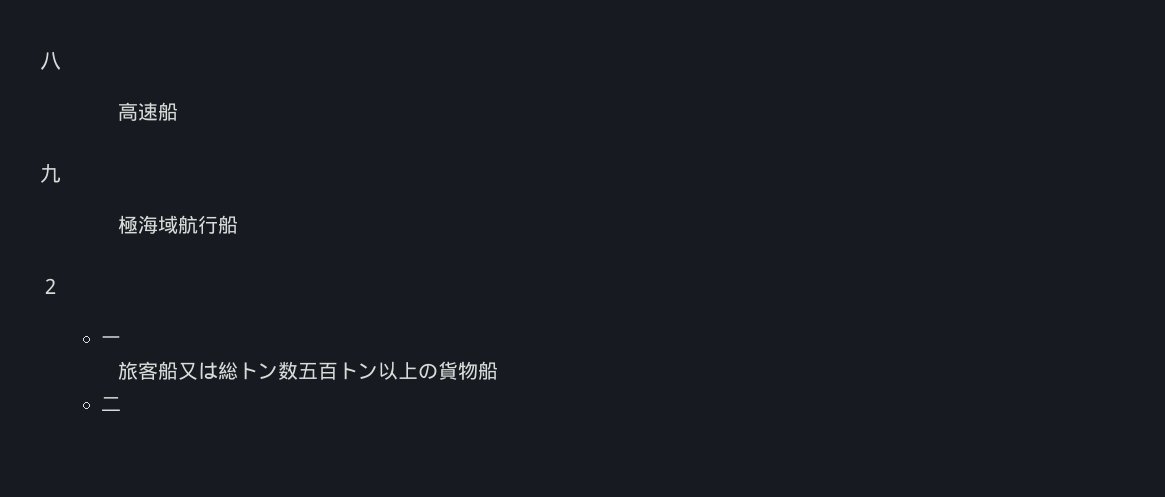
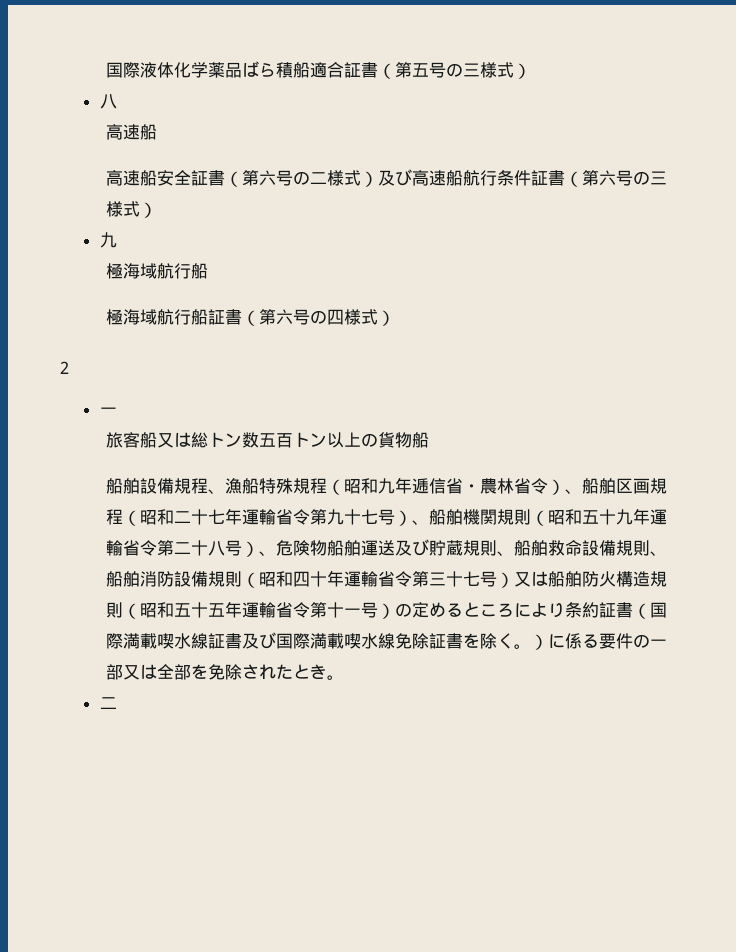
+ 国際液体化学薬品ばら積船適合証書（第五号の三様式）
  八
  高速船
+ 高速船安全証書（第六号の二様式）及び高速船航行条件証書（第六号の三様式）
  九
  極海域航行船
+ 極海域航行船証書（第六号の四様式）
+ 船舶設備規程、漁船特殊規程（昭和九年逓信省・農林省令）、船舶区画規程（昭和二十七年運輸省令第九十七号）、船舶機関規則（昭和五十九年運輸省令第二十八号）、危険物船舶運送及び貯蔵規則、船舶救命設備規則、船舶消防設備規則（昭和四十年運輸省令第三十七号）又は船舶防火構造規則（昭和五十五年運輸省令第十一号）の定めるところにより条約証書（国際満載喫水線証書及び国際満載喫水線免除証書を除く。）に係る要件の一部又は全部を免除されたとき。

